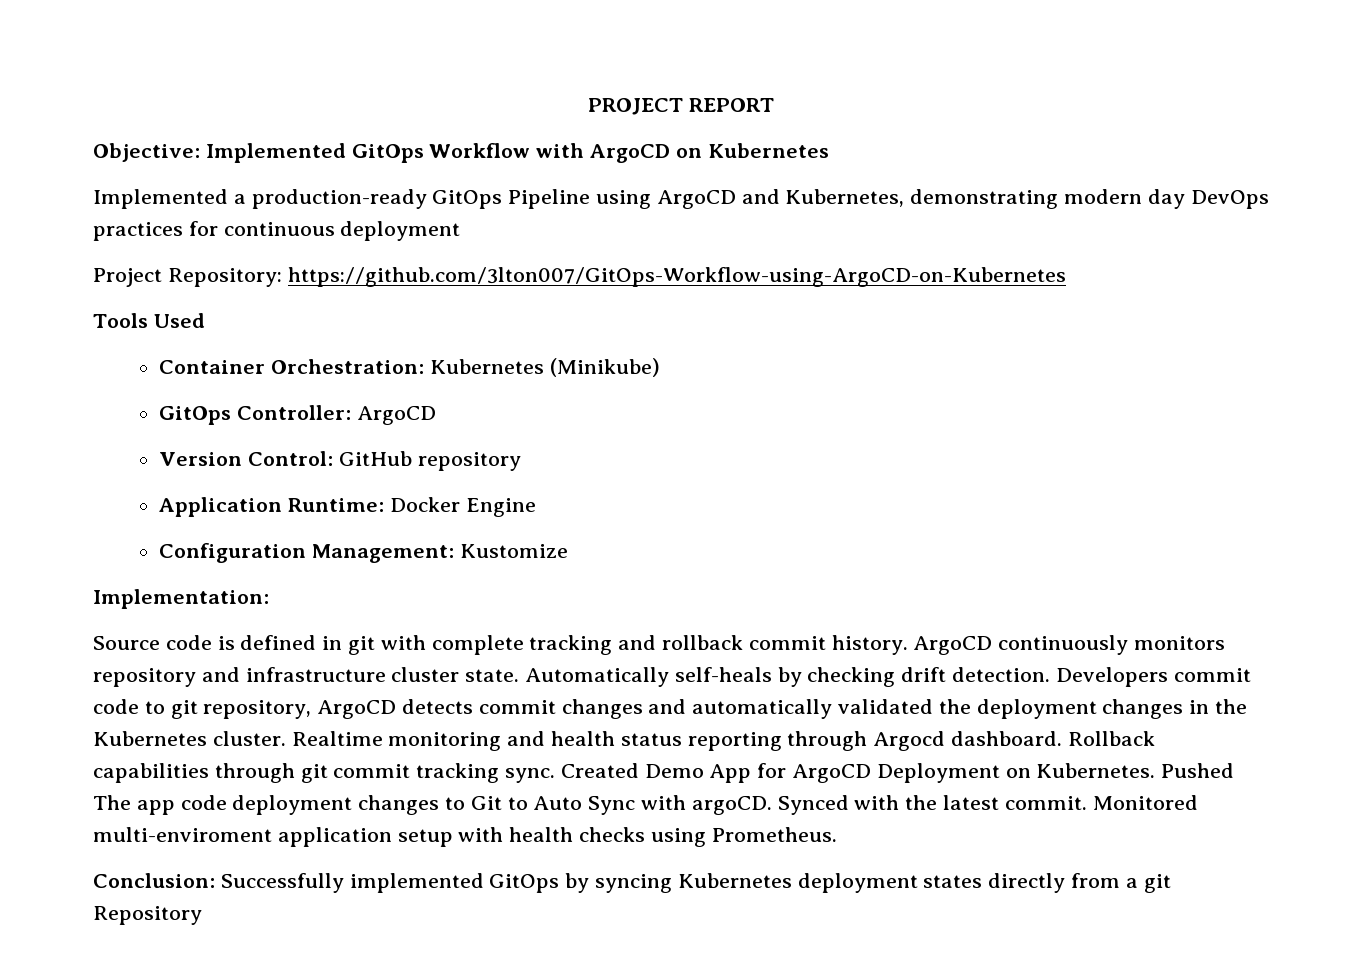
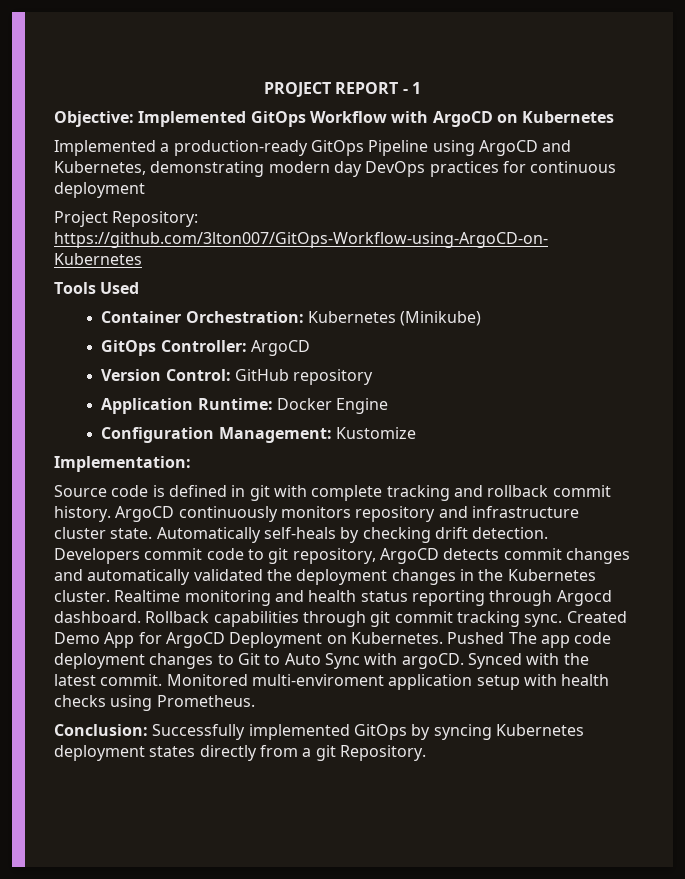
- PROJECT REPORT
+ PROJECT REPORT - 1
- Conclusion: Successfully implemented GitOps by syncing Kubernetes deployment states directly from a git Repository
+ Conclusion: Successfully implemented GitOps by syncing Kubernetes deployment states directly from a git Repository.

